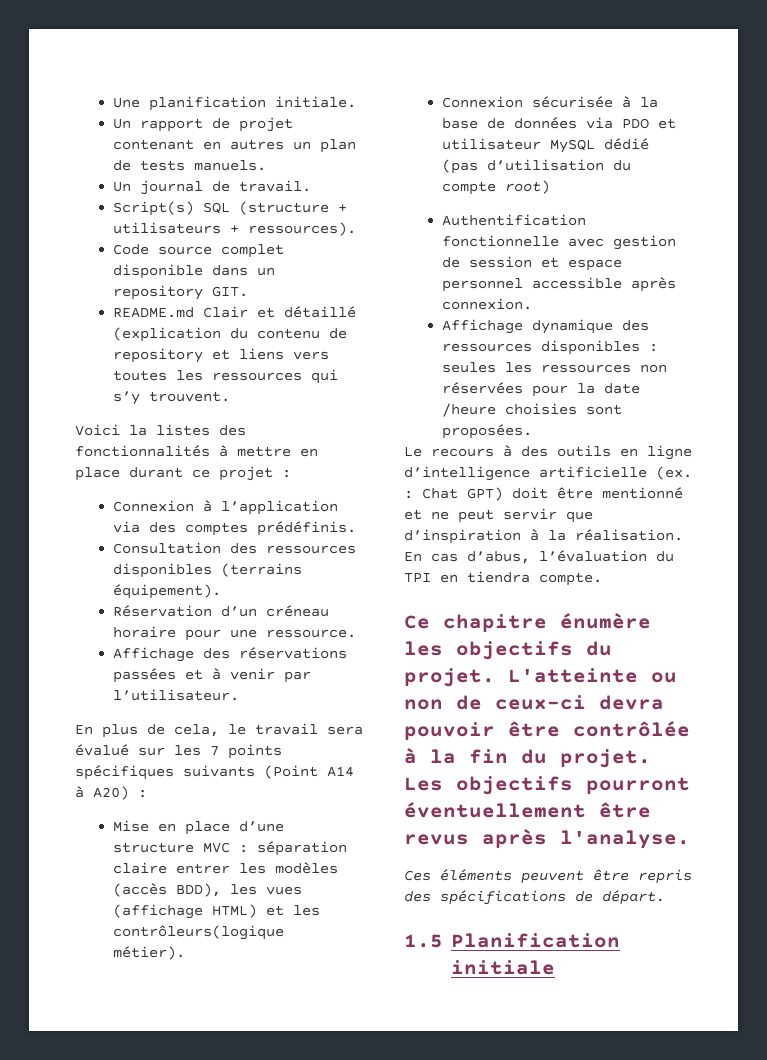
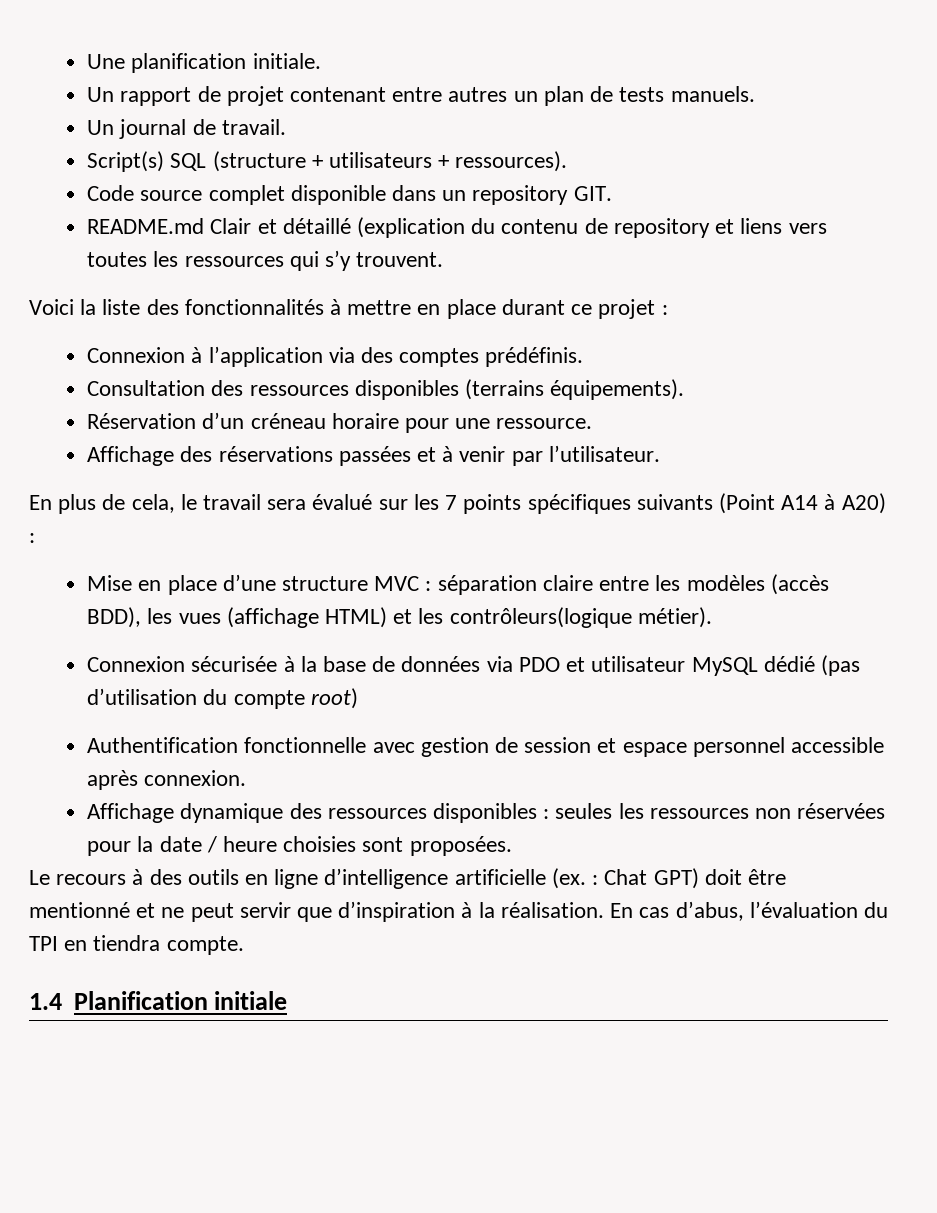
- Un rapport de projet contenant en autres un plan de tests manuels.
+ Un rapport de projet contenant entre autres un plan de tests manuels.
- Voici la listes des fonctionnalités à mettre en place durant ce projet :
+ Voici la liste des fonctionnalités à mettre en place durant ce projet :
- Consultation des ressources disponibles (terrains équipement).
+ Consultation des ressources disponibles (terrains équipements).
- Mise en place d’une structure MVC : séparation claire entrer les modèles (accès BDD), les vues (affichage HTML) et les contrôleurs(logique métier).
+ Mise en place d’une structure MVC : séparation claire entre les modèles (accès BDD), les vues (affichage HTML) et les contrôleurs(logique métier).
- Affichage dynamique des ressources disponibles : seules les ressources non réservées pour la date /heure choisies sont proposées.
+ Affichage dynamique des ressources disponibles : seules les ressources non réservées pour la date / heure choisies sont proposées.
- Ce chapitre énumère les objectifs du projet. L'atteinte ou non de ceux-ci devra pouvoir être contrôlée à la fin du projet. Les objectifs pourront éventuellement être revus après l'analyse.
- Ces éléments peuvent être repris des spécifications de départ.
- 1.5 Planification initiale
+ 1.4 Planification initiale

